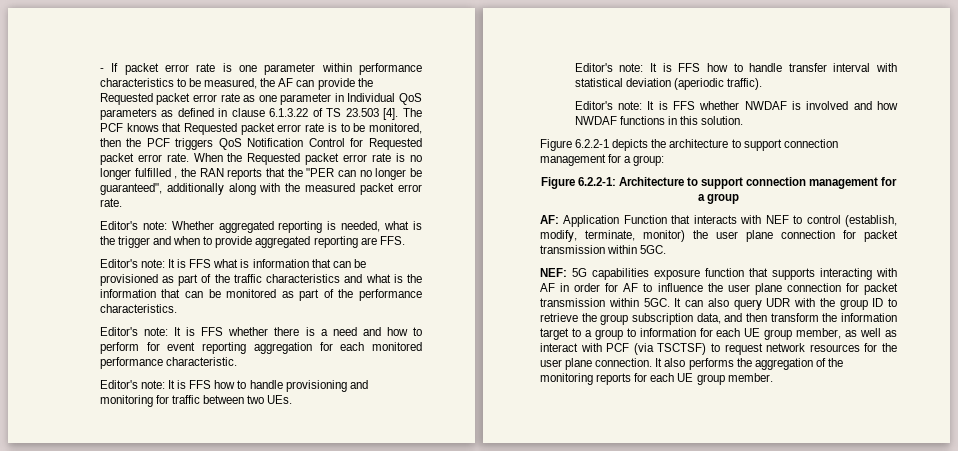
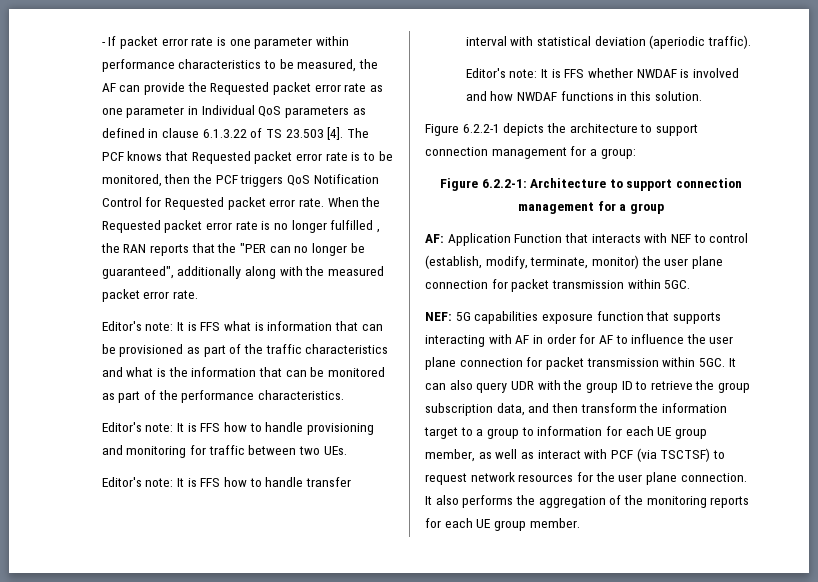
- Editor's note: Whether aggregated reporting is needed, what is the trigger and when to provide aggregated reporting are FFS.
- Editor's note: It is FFS whether there is a need and how to perform for event reporting aggregation for each monitored performance characteristic.

